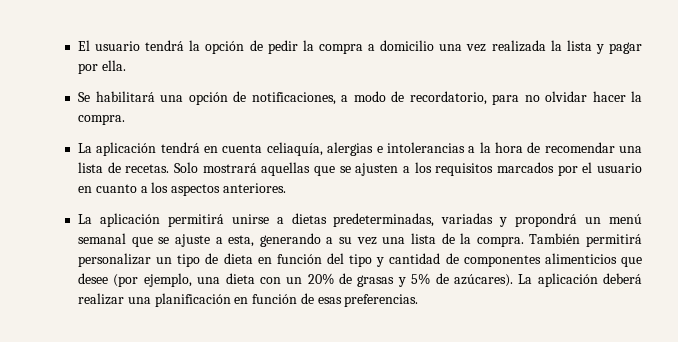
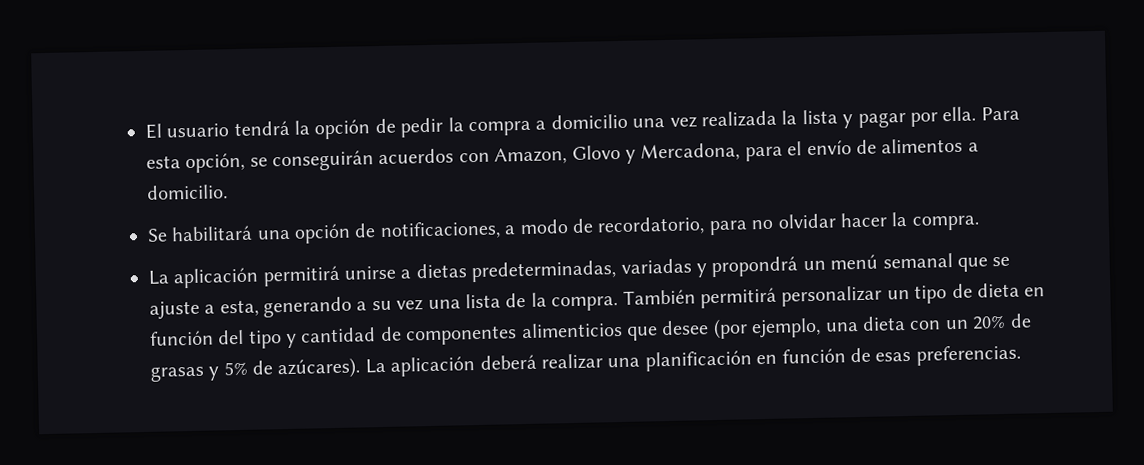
+ Para esta opción, se conseguirán acuerdos con Amazon, Glovo y Mercadona, para el envío de alimentos a domicilio.
- La aplicación tendrá en cuenta celiaquía, alergias e intolerancias a la hora de recomendar una lista de recetas. Solo mostrará aquellas que se ajusten a los requisitos marcados por el usuario en cuanto a los aspectos anteriores.

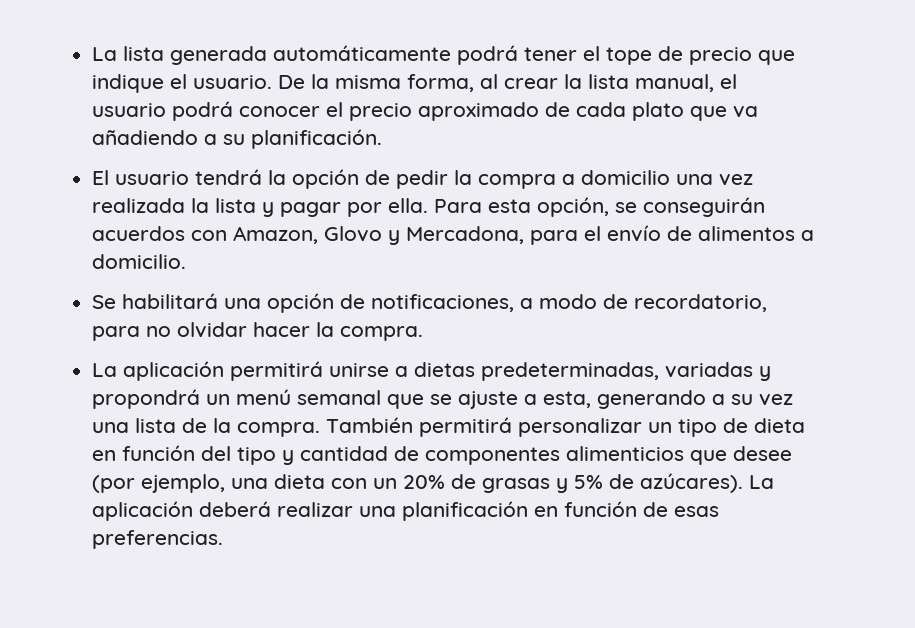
+ La lista generada automáticamente podrá tener el tope de precio que indique el usuario. De la misma forma, al crear la lista manual, el usuario podrá conocer el precio aproximado de cada plato que va añadiendo a su planificación.

